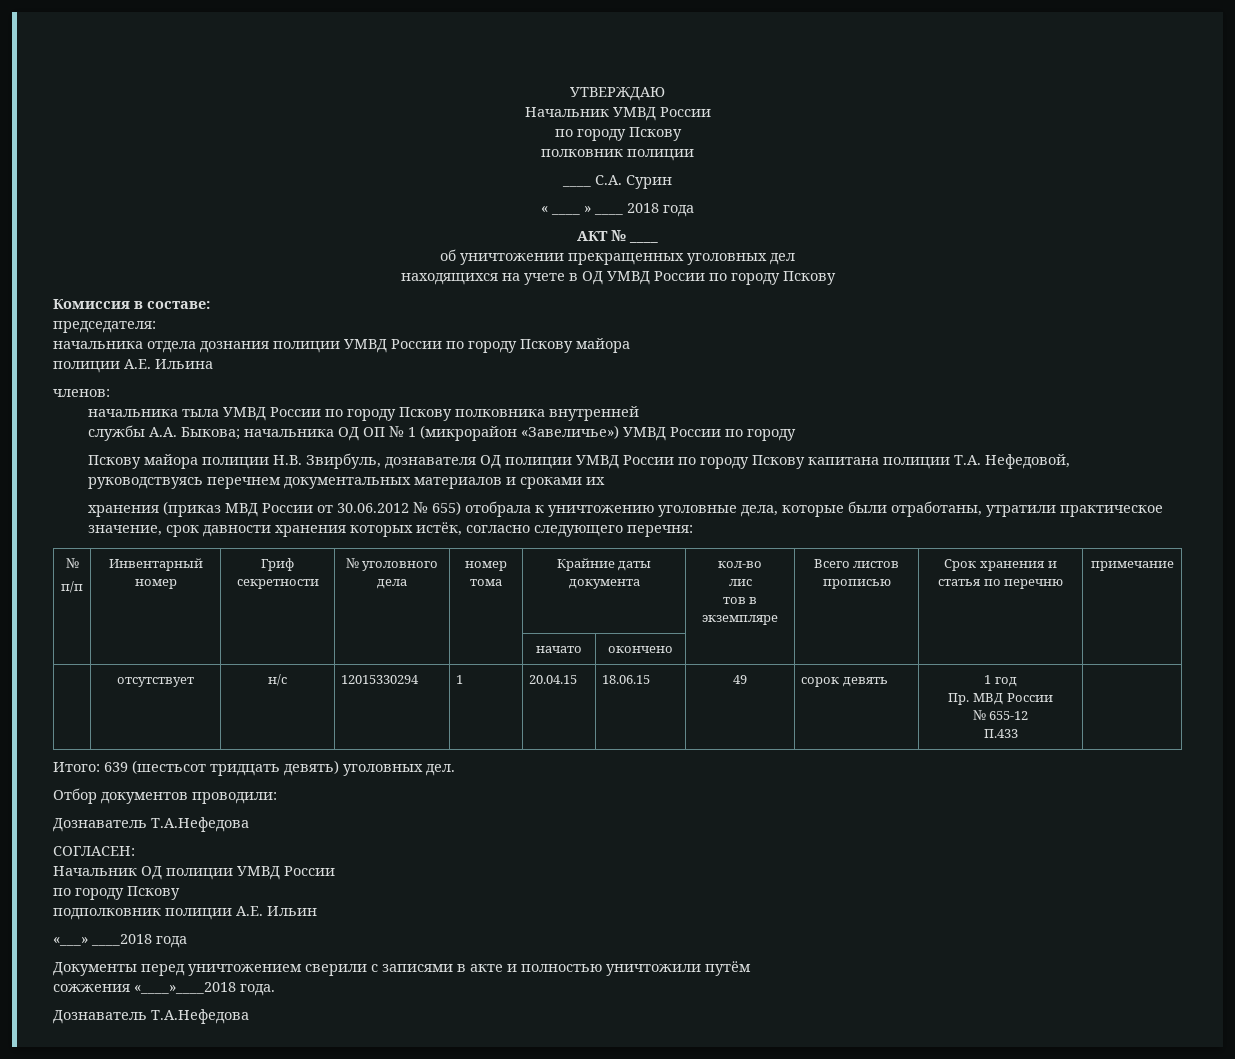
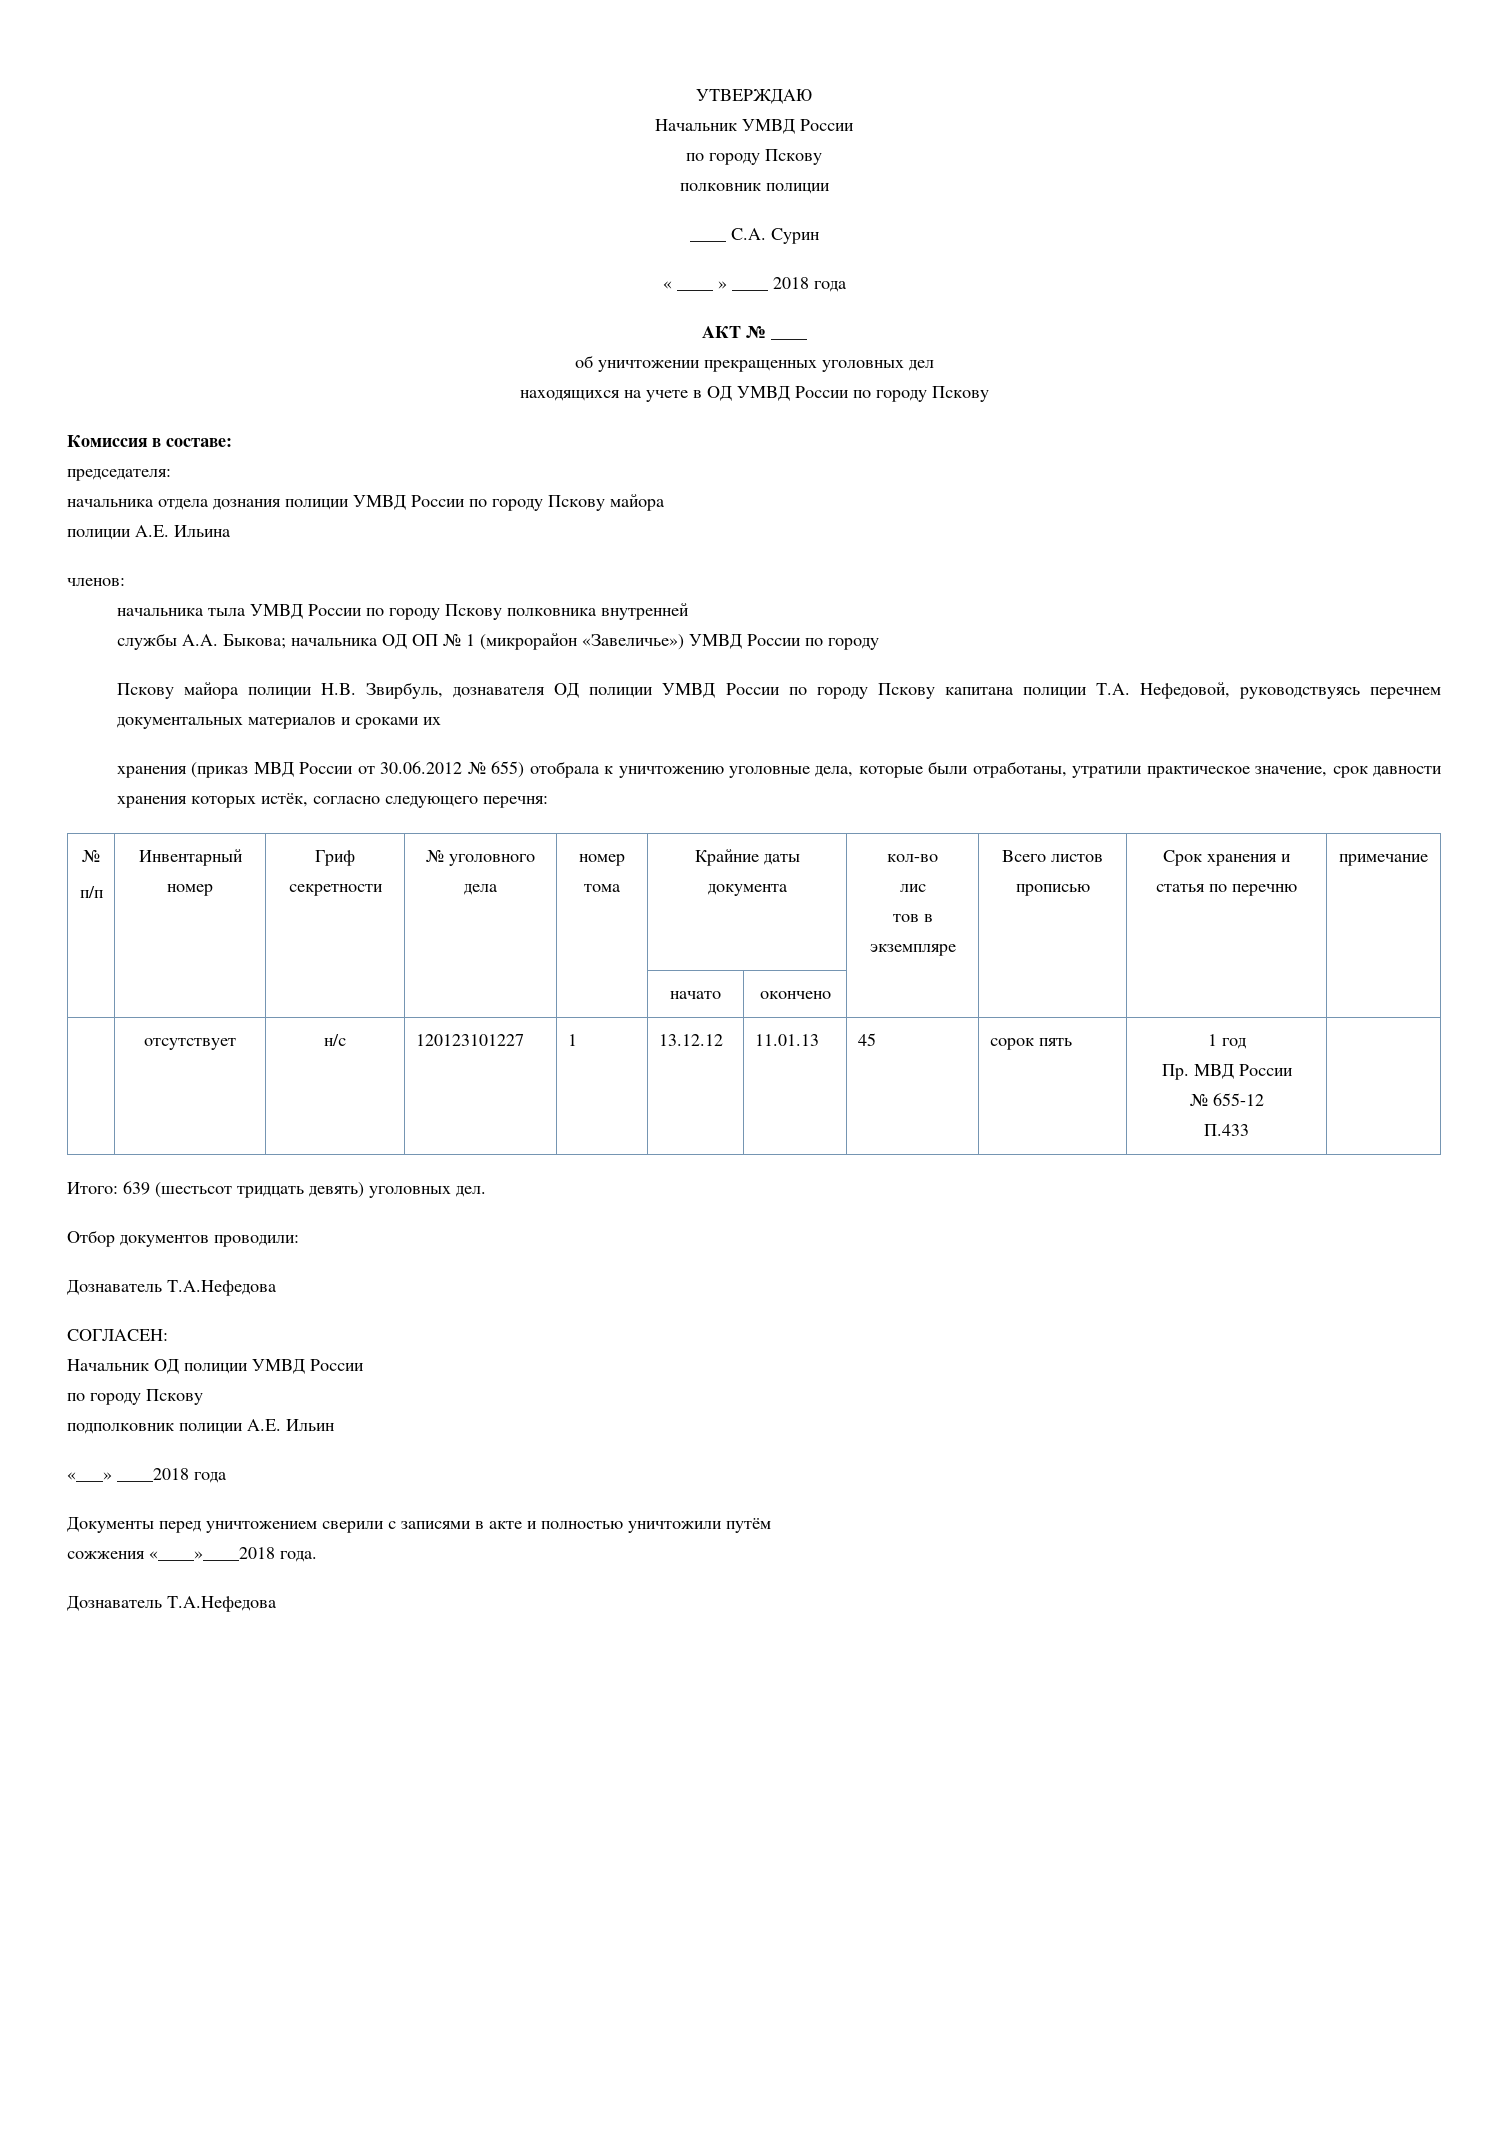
- | отсутствует | н/с | 12015330294 | 1 | 20.04.15 | 18.06.15 | 49 | сорок девять | 1 год
+ | отсутствует | н/с | 120123101227 | 1 | 13.12.12 | 11.01.13 | 45 | сорок пять | 1 год

